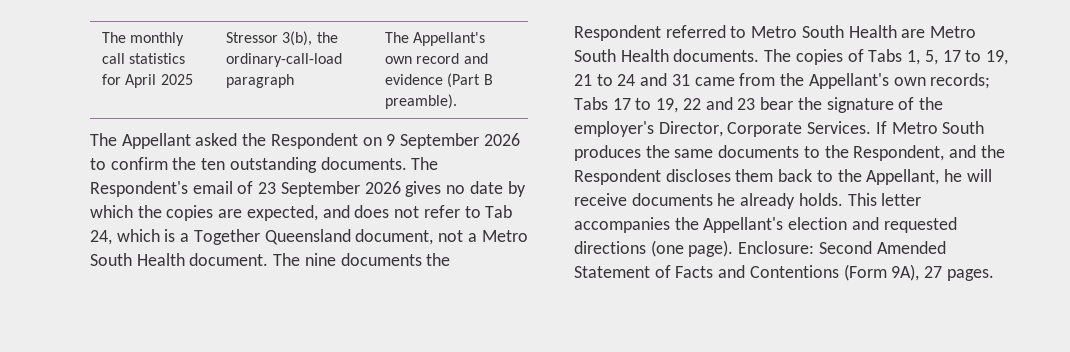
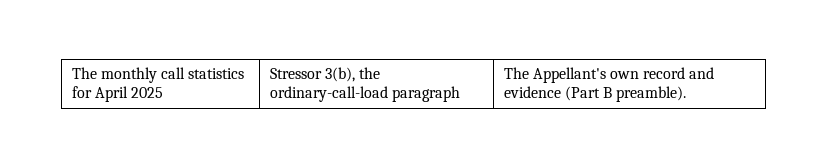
- The Appellant asked the Respondent on 9 September 2026 to confirm the ten outstanding documents. The Respondent's email of 23 September 2026 gives no date by which the copies are expected, and does not refer to Tab 24, which is a Together Queensland document, not a Metro South Health document. The nine documents the Respondent referred to Metro South Health are Metro South Health documents. The copies of Tabs 1, 5, 17 to 19, 21 to 24 and 31 came from the Appellant's own records; Tabs 17 to 19, 22 and 23 bear the signature of the employer's Director, Corporate Services. If Metro South produces the same documents to the Respondent, and the Respondent discloses them back to the Appellant, he will receive documents he already holds. This letter accompanies the Appellant's election and requested directions (one page). Enclosure: Second Amended Statement of Facts and Contentions (Form 9A), 27 pages.

